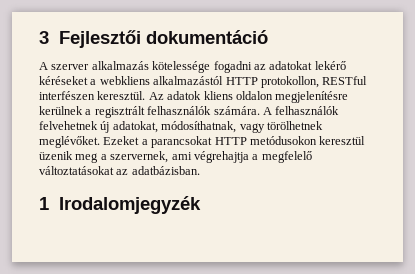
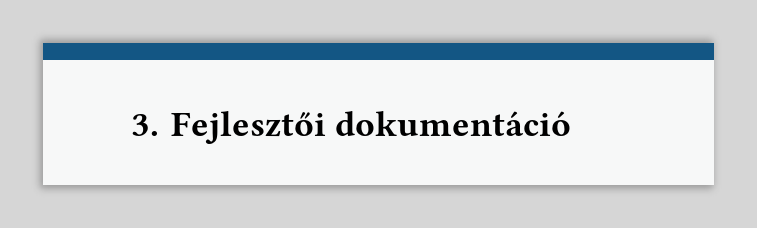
- 3 Fejlesztői dokumentáció
+ 3. Fejlesztői dokumentáció
- A szerver alkalmazás kötelessége fogadni az adatokat lekérő kéréseket a webkliens alkalmazástól HTTP protokollon, RESTful interfészen keresztül. Az adatok kliens oldalon megjelenítésre kerülnek a regisztrált felhasználók számára. A felhasználók felvehetnek új adatokat, módosíthatnak, vagy törölhetnek meglévőket. Ezeket a parancsokat HTTP metódusokon keresztül üzenik meg a szervernek, ami végrehajtja a megfelelő változtatásokat az adatbázisban.
- 1 Irodalomjegyzék

